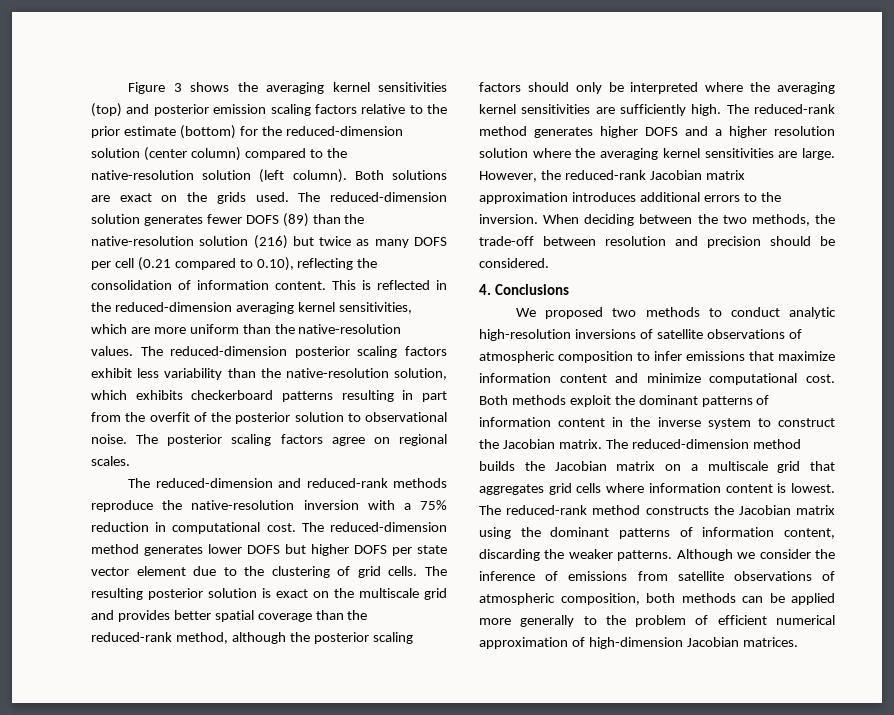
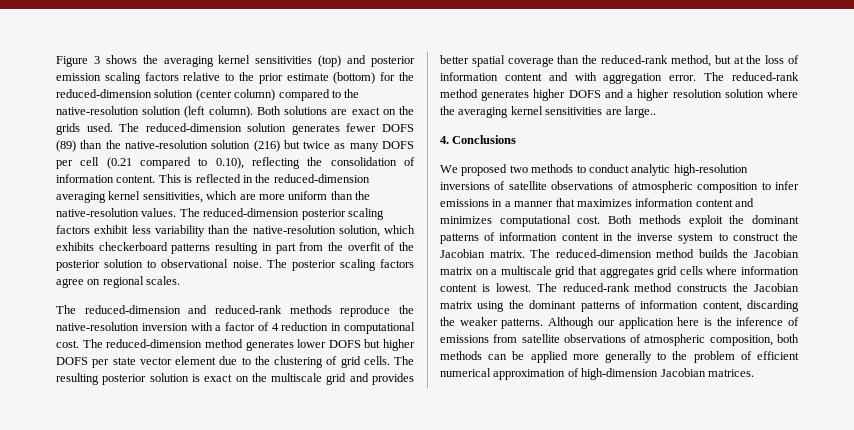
- The reduced-dimension and reduced-rank methods reproduce the native-resolution inversion with a 75% reduction in computational cost.
+ The reduced-dimension and reduced-rank methods reproduce the native-resolution inversion with a factor of 4 reduction in computational cost.
- The resulting posterior solution is exact on the multiscale grid and provides better spatial coverage than the reduced-rank method, although the posterior scaling factors should only be interpreted where the averaging kernel sensitivities are sufficiently high.
+ The resulting posterior solution is exact on the multiscale grid and provides better spatial coverage than the reduced-rank method, but at the loss of information content and with aggregation error.
- The reduced-rank method generates higher DOFS and a higher resolution solution where the averaging kernel sensitivities are large. However, the reduced-rank Jacobian matrix approximation introduces additional errors to the inversion. When deciding between the two methods, the trade-off between resolution and precision should be considered.
+ The reduced-rank method generates higher DOFS and a higher resolution solution where the averaging kernel sensitivities are large..
- We proposed two methods to conduct analytic high-resolution inversions of satellite observations of atmospheric composition to infer emissions that maximize information content and minimize computational cost.
+ We proposed two methods to conduct analytic high-resolution inversions of satellite observations of atmospheric composition to infer emissions in a manner that maximizes information content and minimizes computational cost.
- Although we consider the inference of emissions from satellite observations of atmospheric composition, both methods can be applied more generally to the problem of efficient numerical approximation of high-dimension Jacobian matrices.
+ Although our application here is the inference of emissions from satellite observations of atmospheric composition, both methods can be applied more generally to the problem of efficient numerical approximation of high-dimension Jacobian matrices.

